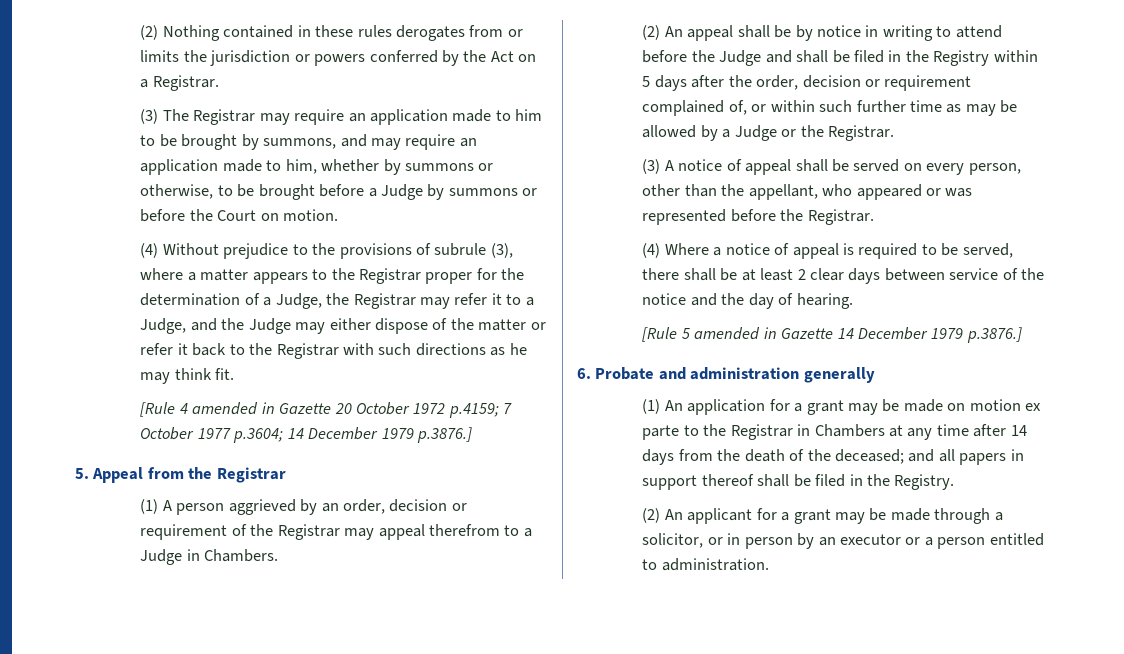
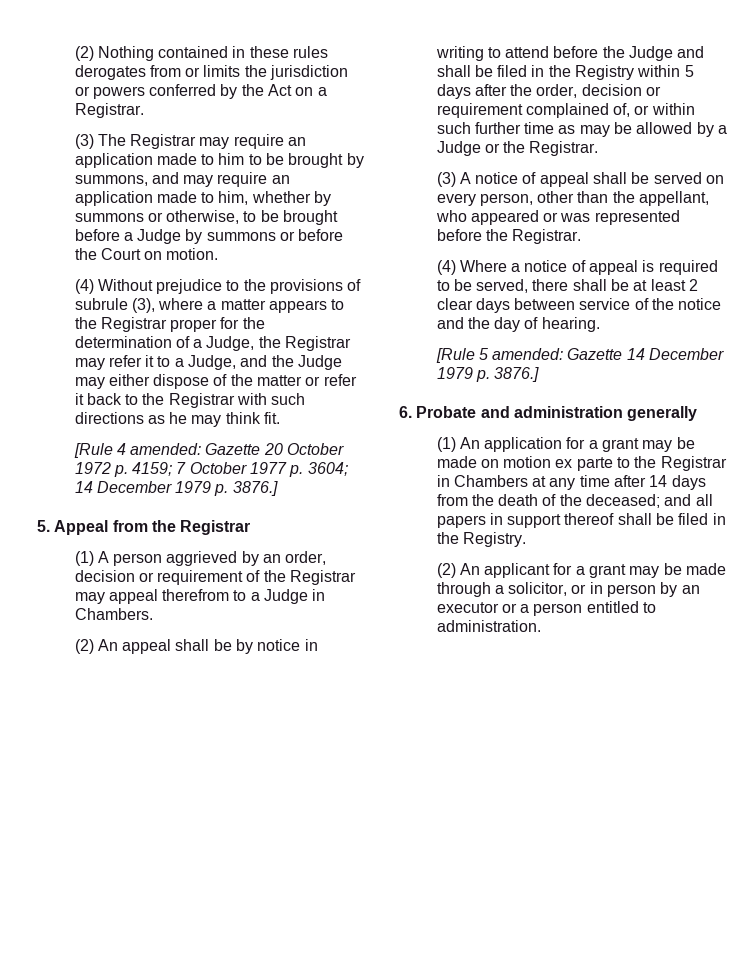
- [Rule 4 amended in Gazette 20 October 1972 p.4159; 7 October 1977 p.3604; 14 December 1979 p.3876.]
+ [Rule 4 amended: Gazette 20 October 1972 p. 4159; 7 October 1977 p. 3604; 14 December 1979 p. 3876.]
- [Rule 5 amended in Gazette 14 December 1979 p.3876.]
+ [Rule 5 amended: Gazette 14 December 1979 p. 3876.]

